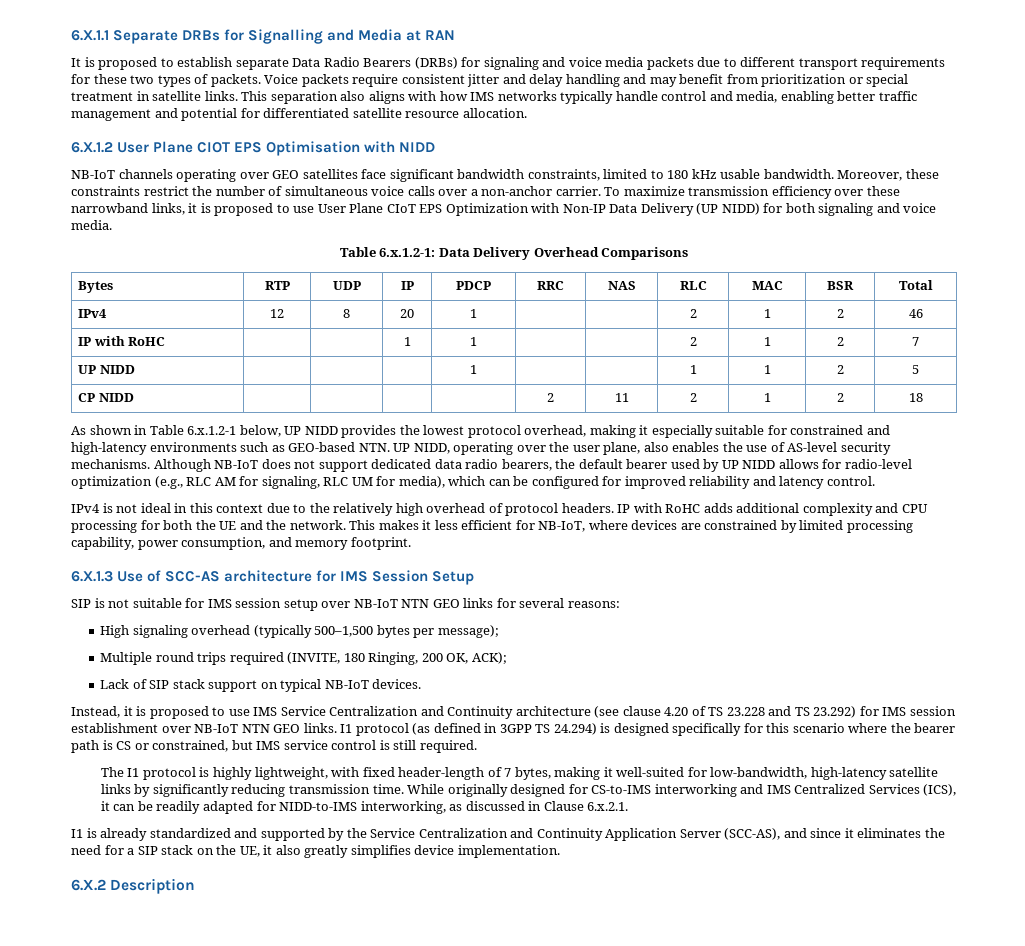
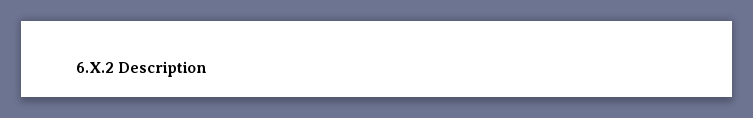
- 6.X.1.1 Separate DRBs for Signalling and Media at RAN
- It is proposed to establish separate Data Radio Bearers (DRBs) for signaling and voice media packets due to different transport requirements for these two types of packets. Voice packets require consistent jitter and delay handling and may benefit from prioritization or special treatment in satellite links. This separation also aligns with how IMS networks typically handle control and media, enabling better traffic management and potential for differentiated satellite resource allocation.
- 6.X.1.2 User Plane CIOT EPS Optimisation with NIDD
- NB-IoT channels operating over GEO satellites face significant bandwidth constraints, limited to 180 kHz usable bandwidth. Moreover, these constraints restrict the number of simultaneous voice calls over a non-anchor carrier. To maximize transmission efficiency over these narrowband links, it is proposed to use User Plane CIoT EPS Optimization with Non-IP Data Delivery (UP NIDD) for both signaling and voice media.
- Table 6.x.1.2-1: Data Delivery Overhead Comparisons
- Bytes | RTP | UDP | IP | PDCP | RRC | NAS | RLC | MAC | BSR | Total
- IPv4 | 12 | 8 | 20 | 1 | | | 2 | 1 | 2 | 46
- IP with RoHC | | | 1 | 1 | | | 2 | 1 | 2 | 7
- UP NIDD | | | | 1 | | | 1 | 1 | 2 | 5
- CP NIDD | | | | | 2 | 11 | 2 | 1 | 2 | 18
- As shown in Table 6.x.1.2-1 below, UP NIDD provides the lowest protocol overhead, making it especially suitable for constrained and high-latency environments such as GEO-based NTN. UP NIDD, operating over the user plane, also enables the use of AS-level security mechanisms. Although NB-IoT does not support dedicated data radio bearers, the default bearer used by UP NIDD allows for radio-level optimization (e.g., RLC AM for signaling, RLC UM for media), which can be configured for improved reliability and latency control.
- IPv4 is not ideal in this context due to the relatively high overhead of protocol headers. IP with RoHC adds additional complexity and CPU processing for both the UE and the network. This makes it less efficient for NB-IoT, where devices are constrained by limited processing capability, power consumption, and memory footprint.
- 6.X.1.3 Use of SCC-AS architecture for IMS Session Setup
- SIP is not suitable for IMS session setup over NB-IoT NTN GEO links for several reasons:
- High signaling overhead (typically 500–1,500 bytes per message);
- Multiple round trips required (INVITE, 180 Ringing, 200 OK, ACK);
- Lack of SIP stack support on typical NB-IoT devices.
- Instead, it is proposed to use IMS Service Centralization and Continuity architecture (see clause 4.20 of TS 23.228 and TS 23.292) for IMS session establishment over NB-IoT NTN GEO links. I1 protocol (as defined in 3GPP TS 24.294) is designed specifically for this scenario where the bearer path is CS or constrained, but IMS service control is still required.
- The I1 protocol is highly lightweight, with fixed header-length of 7 bytes, making it well-suited for low-bandwidth, high-latency satellite links by significantly reducing transmission time. While originally designed for CS-to-IMS interworking and IMS Centralized Services (ICS), it can be readily adapted for NIDD-to-IMS interworking, as discussed in Clause 6.x.2.1.
- I1 is already standardized and supported by the Service Centralization and Continuity Application Server (SCC-AS), and since it eliminates the need for a SIP stack on the UE, it also greatly simplifies device implementation.

